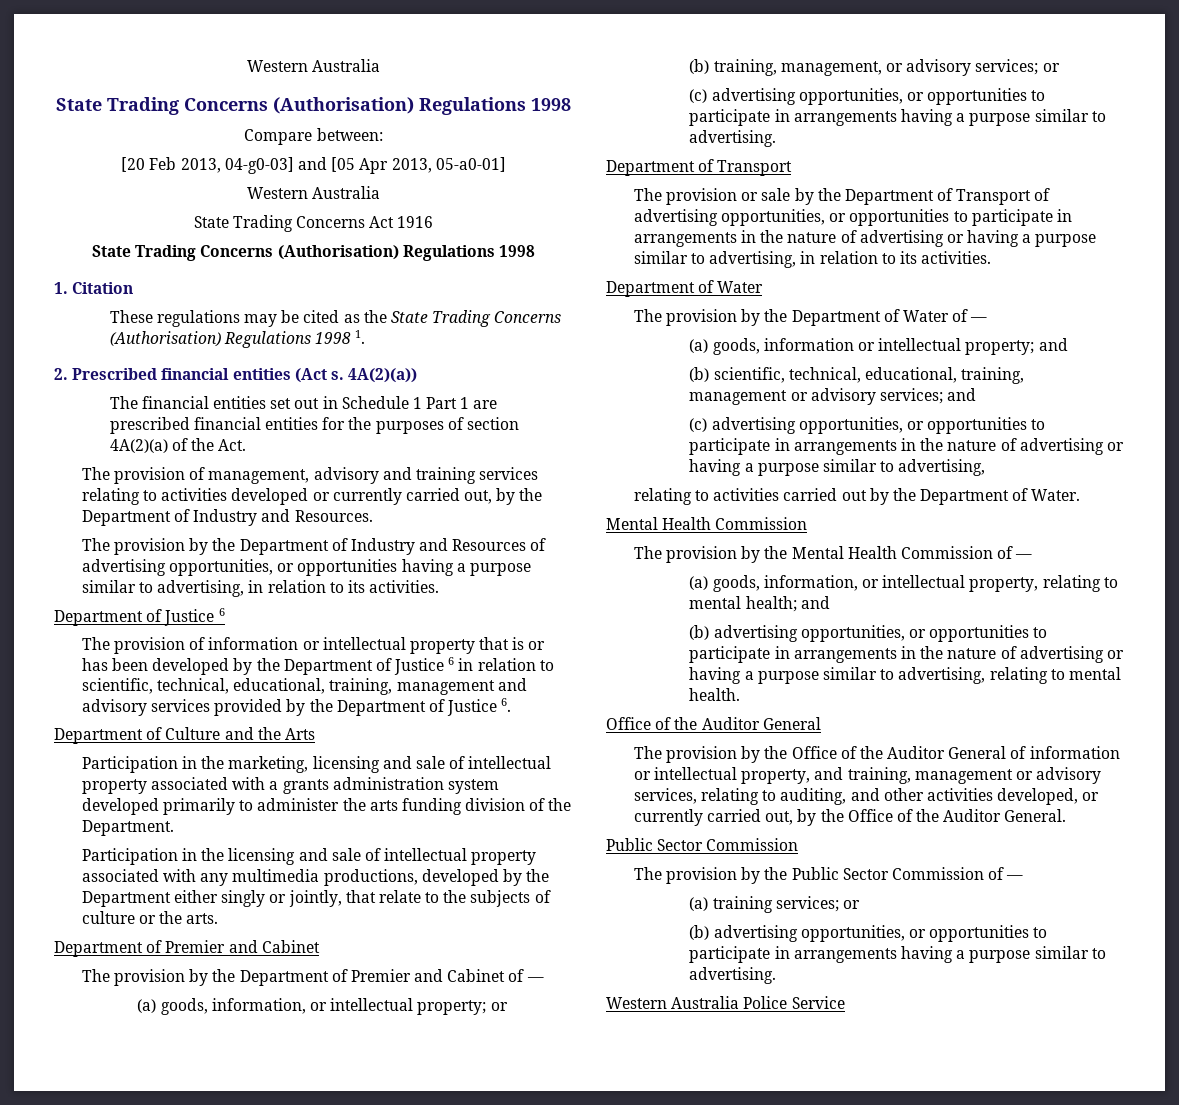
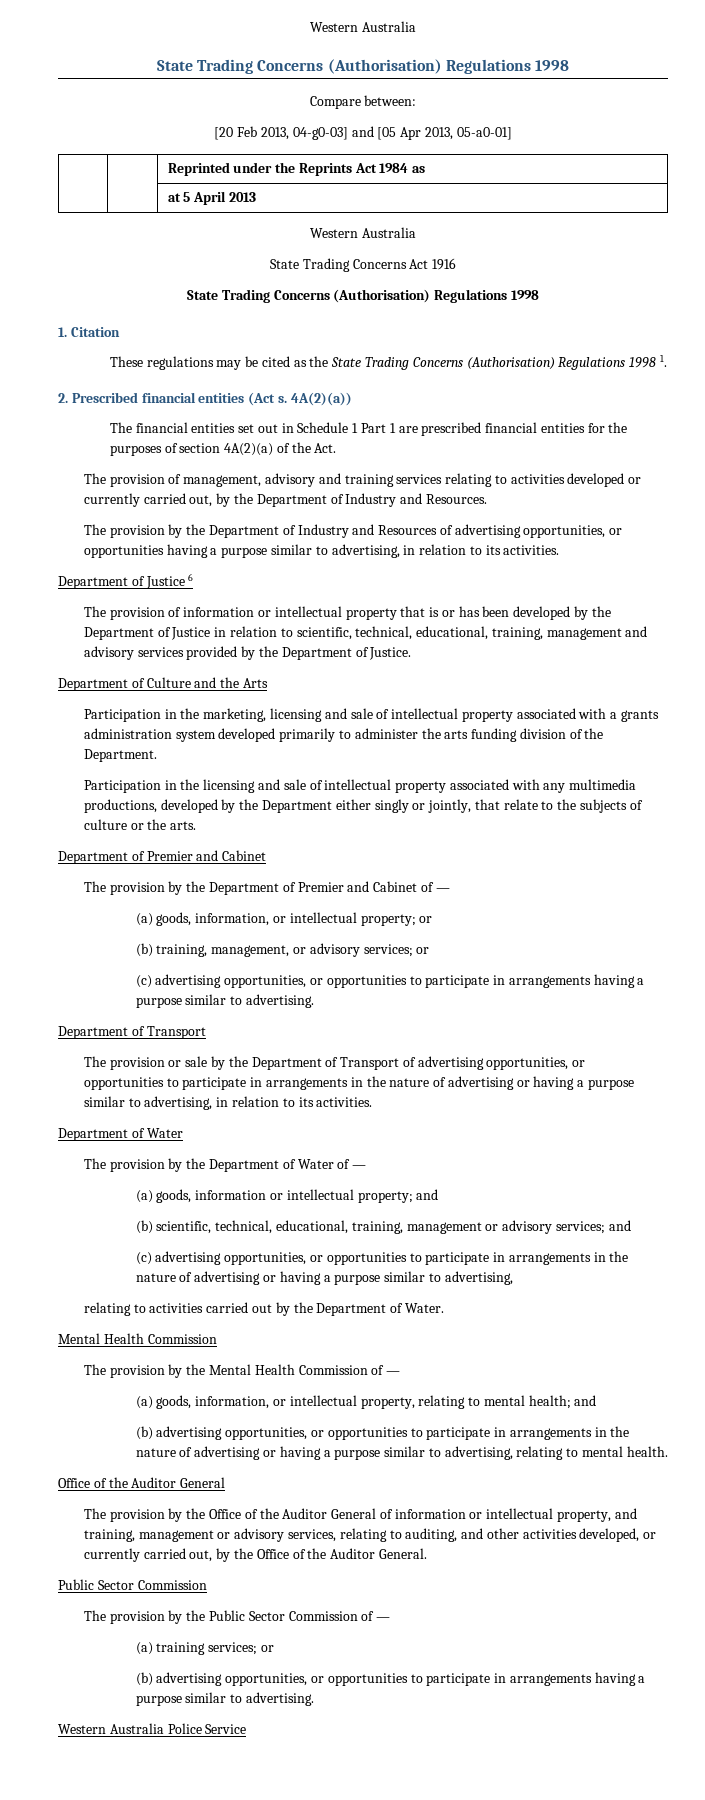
+ | | Reprinted under the Reprints Act 1984 as
+ | | at 5 April 2013
- The provision of information or intellectual property that is or has been developed by the Department of Justice 6 in relation to scientific, technical, educational, training, management and advisory services provided by the Department of Justice 6.
+ The provision of information or intellectual property that is or has been developed by the Department of Justice in relation to scientific, technical, educational, training, management and advisory services provided by the Department of Justice.

